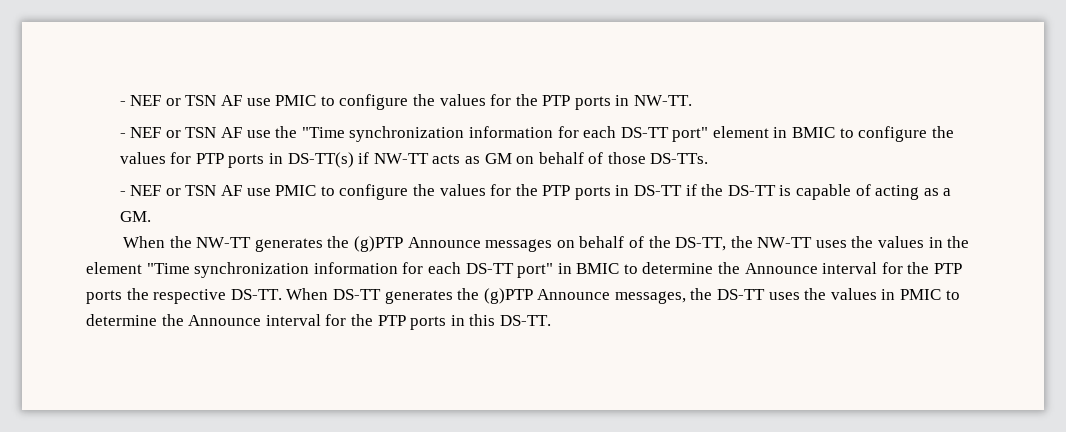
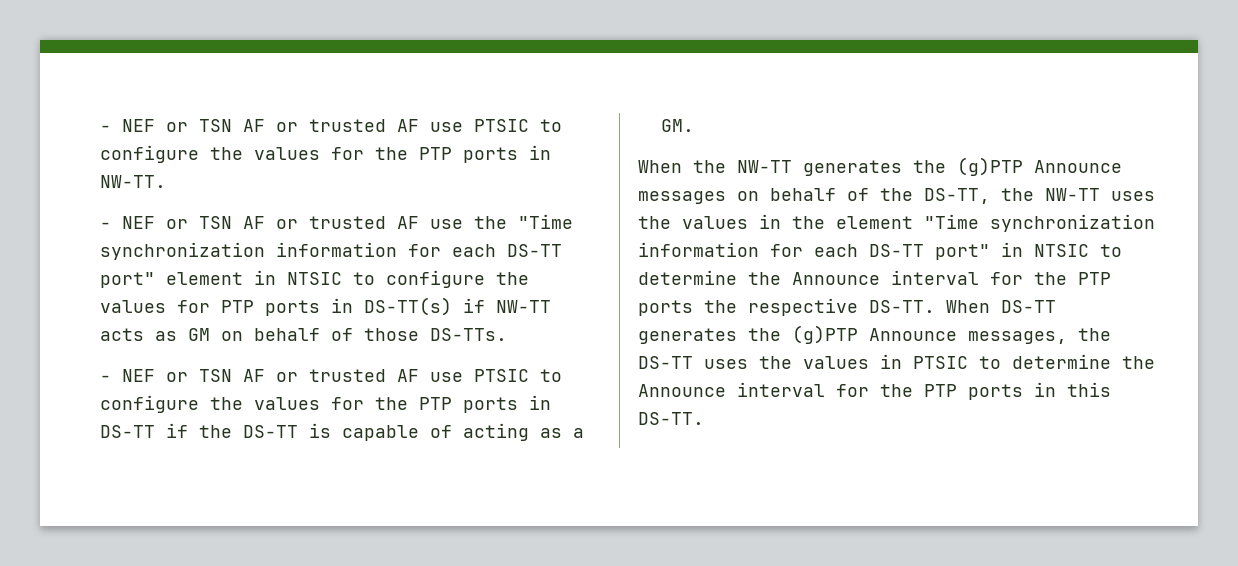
- - NEF or TSN AF use PMIC to configure the values for the PTP ports in NW-TT.
+ - NEF or TSN AF or trusted AF use PTSIC to configure the values for the PTP ports in NW-TT.
- - NEF or TSN AF use the "Time synchronization information for each DS-TT port" element in BMIC to configure the values for PTP ports in DS-TT(s) if NW-TT acts as GM on behalf of those DS-TTs.
+ - NEF or TSN AF or trusted AF use the "Time synchronization information for each DS-TT port" element in NTSIC to configure the values for PTP ports in DS-TT(s) if NW-TT acts as GM on behalf of those DS-TTs.
- - NEF or TSN AF use PMIC to configure the values for the PTP ports in DS-TT if the DS-TT is capable of acting as a GM.
+ - NEF or TSN AF or trusted AF use PTSIC to configure the values for the PTP ports in DS-TT if the DS-TT is capable of acting as a GM.
- When the NW-TT generates the (g)PTP Announce messages on behalf of the DS-TT, the NW-TT uses the values in the element "Time synchronization information for each DS-TT port" in BMIC to determine the Announce interval for the PTP ports the respective DS-TT.
+ When the NW-TT generates the (g)PTP Announce messages on behalf of the DS-TT, the NW-TT uses the values in the element "Time synchronization information for each DS-TT port" in NTSIC to determine the Announce interval for the PTP ports the respective DS-TT.
- When DS-TT generates the (g)PTP Announce messages, the DS-TT uses the values in PMIC to determine the Announce interval for the PTP ports in this DS-TT.
+ When DS-TT generates the (g)PTP Announce messages, the DS-TT uses the values in PTSIC to determine the Announce interval for the PTP ports in this DS-TT.

